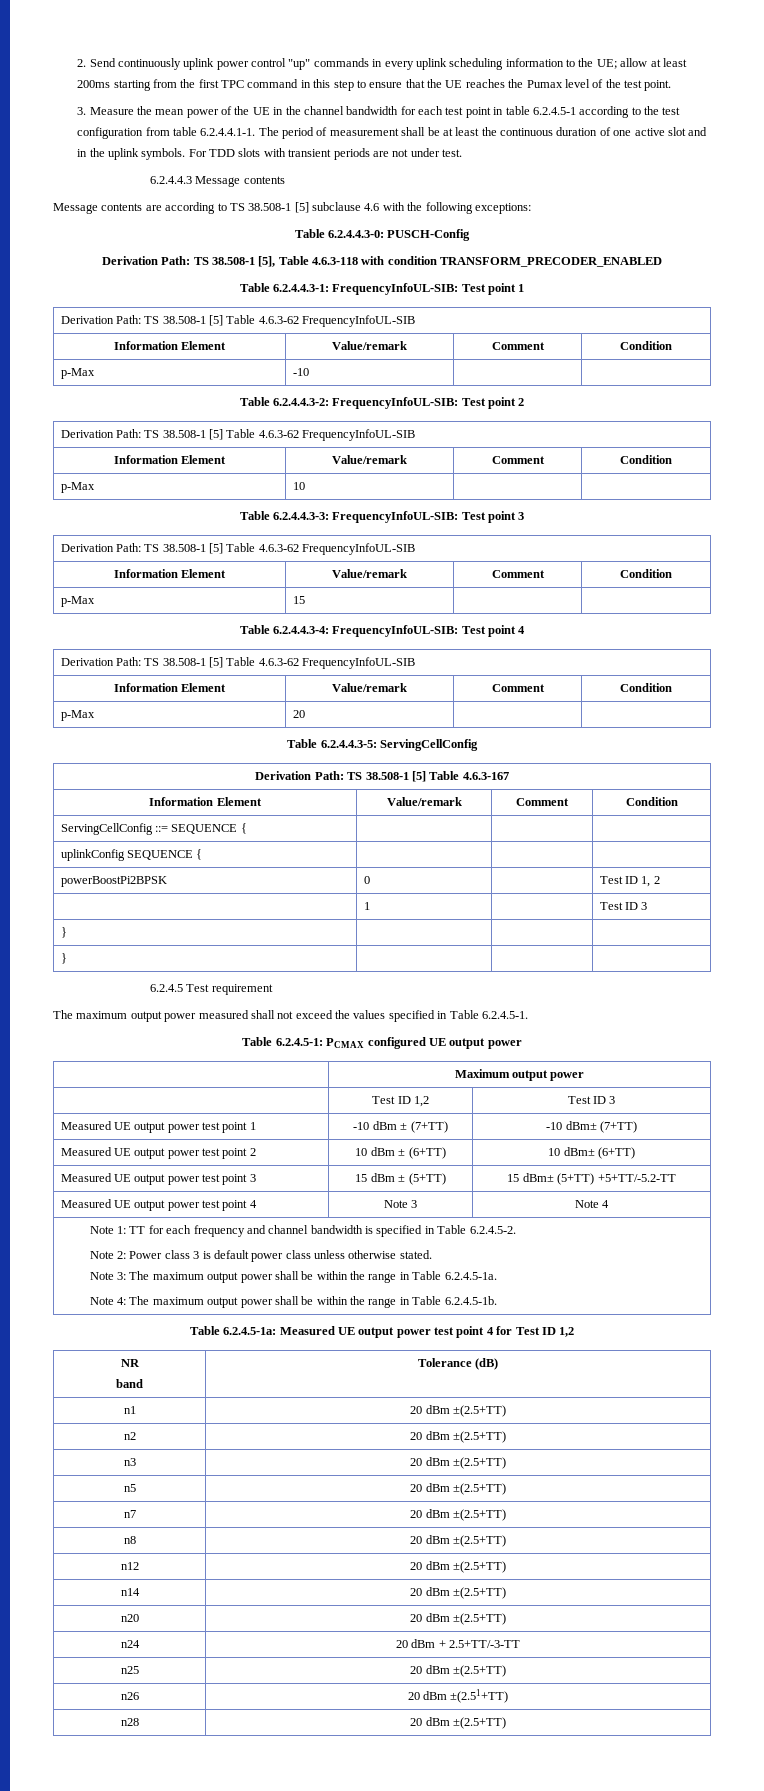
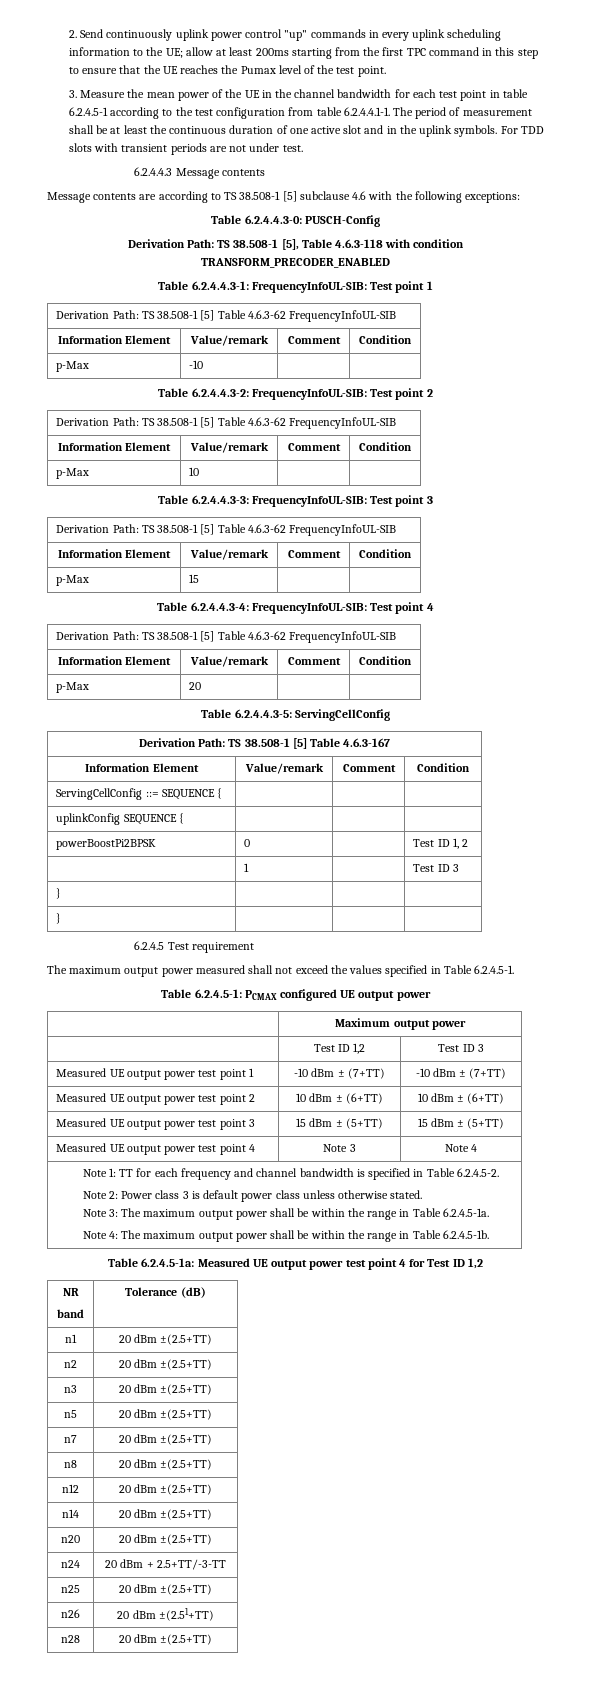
- Measured UE output power test point 1 | -10 dBm ± (7+TT) | -10 dBm± (7+TT)
+ Measured UE output power test point 1 | -10 dBm ± (7+TT) | -10 dBm ± (7+TT)
- Measured UE output power test point 2 | 10 dBm ± (6+TT) | 10 dBm± (6+TT)
+ Measured UE output power test point 2 | 10 dBm ± (6+TT) | 10 dBm ± (6+TT)
- Measured UE output power test point 3 | 15 dBm ± (5+TT) | 15 dBm± (5+TT) +5+TT/-5.2-TT
+ Measured UE output power test point 3 | 15 dBm ± (5+TT) | 15 dBm ± (5+TT)

